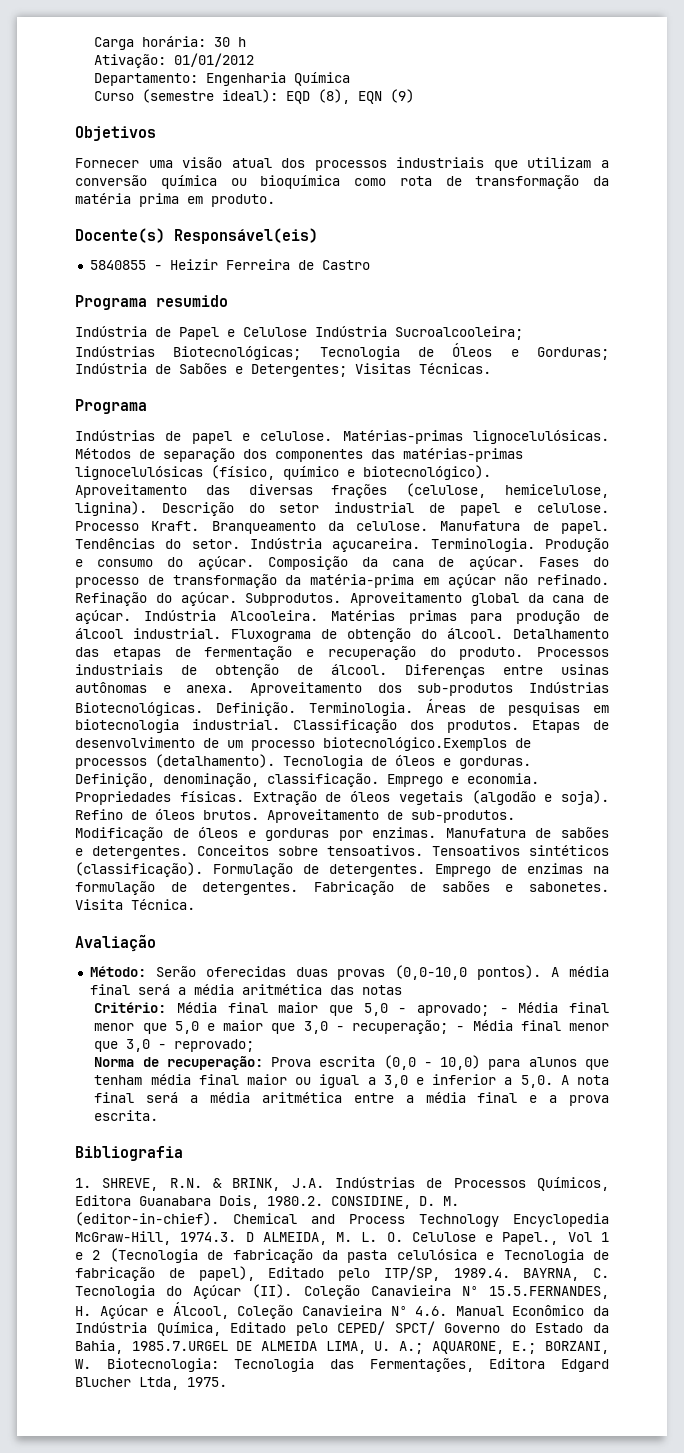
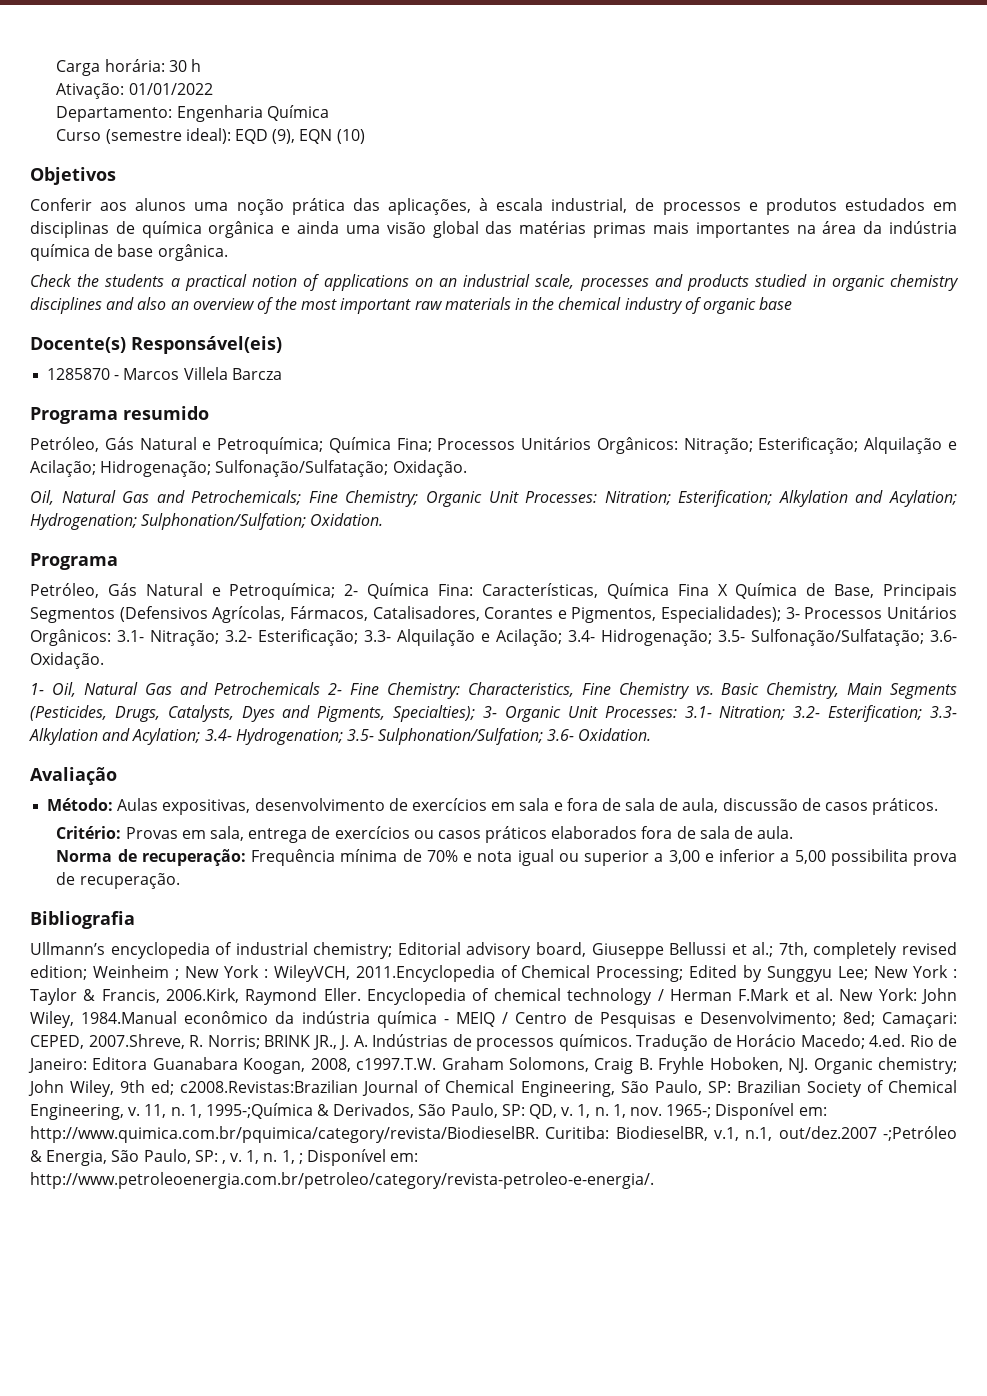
- Ativação: 01/01/2012
+ Ativação: 01/01/2022
- Curso (semestre ideal): EQD (8), EQN (9)
+ Curso (semestre ideal): EQD (9), EQN (10)
  Objetivos
- Fornecer uma visão atual dos processos industriais que utilizam a conversão química ou bioquímica como rota de transformação da matéria prima em produto.
+ Conferir aos alunos uma noção prática das aplicações, à escala industrial, de processos e produtos estudados em disciplinas de química orgânica e ainda uma visão global das matérias primas mais importantes na área da indústria química de base orgânica.
+ Check the students a practical notion of applications on an industrial scale, processes and products studied in organic chemistry disciplines and also an overview of the most important raw materials in the chemical industry of organic base
  Docente(s) Responsável(eis)
- 5840855 - Heizir Ferreira de Castro
+ 1285870 - Marcos Villela Barcza
  Programa resumido
- Indústria de Papel e Celulose Indústria Sucroalcooleira; Indústrias Biotecnológicas; Tecnologia de Óleos e Gorduras; Indústria de Sabões e Detergentes; Visitas Técnicas.
+ Petróleo, Gás Natural e Petroquímica; Química Fina; Processos Unitários Orgânicos: Nitração; Esterificação; Alquilação e Acilação; Hidrogenação; Sulfonação/Sulfatação; Oxidação.
+ Oil, Natural Gas and Petrochemicals; Fine Chemistry; Organic Unit Processes: Nitration; Esterification; Alkylation and Acylation; Hydrogenation; Sulphonation/Sulfation; Oxidation.
  Programa
- Indústrias de papel e celulose. Matérias-primas lignocelulósicas. Métodos de separação dos componentes das matérias-primas lignocelulósicas (físico, químico e biotecnológico). Aproveitamento das diversas frações (celulose, hemicelulose, lignina). Descrição do setor industrial de papel e celulose. Processo Kraft. Branqueamento da celulose. Manufatura de papel. Tendências do setor. Indústria açucareira. Terminologia. Produção e consumo do açúcar. Composição da cana de açúcar. Fases do processo de transformação da matéria-prima em açúcar não refinado. Refinação do açúcar. Subprodutos. Aproveitamento global da cana de açúcar. Indústria Alcooleira. Matérias primas para produção de álcool industrial. Fluxograma de obtenção do álcool. Detalhamento das etapas de fermentação e recuperação do produto. Processos industriais de obtenção de álcool. Diferenças entre usinas autônomas e anexa. Aproveitamento dos sub-produtos Indústrias Biotecnológicas. Definição. Terminologia. Áreas de pesquisas em biotecnologia industrial. Classificação dos produtos. Etapas de desenvolvimento de um processo biotecnológico.Exemplos de processos (detalhamento). Tecnologia de óleos e gorduras. Definição, denominação, classificação. Emprego e economia. Propriedades físicas. Extração de óleos vegetais (algodão e soja). Refino de óleos brutos. Aproveitamento de sub-produtos. Modificação de óleos e gorduras por enzimas. Manufatura de sabões e detergentes. Conceitos sobre tensoativos. Tensoativos sintéticos (classificação). Formulação de detergentes. Emprego de enzimas na formulação de detergentes. Fabricação de sabões e sabonetes. Visita Técnica.
+ Petróleo, Gás Natural e Petroquímica; 2- Química Fina: Características, Química Fina X Química de Base, Principais Segmentos (Defensivos Agrícolas, Fármacos, Catalisadores, Corantes e Pigmentos, Especialidades); 3- Processos Unitários Orgânicos: 3.1- Nitração; 3.2- Esterificação; 3.3- Alquilação e Acilação; 3.4- Hidrogenação; 3.5- Sulfonação/Sulfatação; 3.6- Oxidação.
+ 1- Oil, Natural Gas and Petrochemicals 2- Fine Chemistry: Characteristics, Fine Chemistry vs. Basic Chemistry, Main Segments (Pesticides, Drugs, Catalysts, Dyes and Pigments, Specialties); 3- Organic Unit Processes: 3.1- Nitration; 3.2- Esterification; 3.3- Alkylation and Acylation; 3.4- Hydrogenation; 3.5- Sulphonation/Sulfation; 3.6- Oxidation.
  Avaliação
- Método: Serão oferecidas duas provas (0,0-10,0 pontos). A média final será a média aritmética das notas
- Critério: Média final maior que 5,0 - aprovado; - Média final menor que 5,0 e maior que 3,0 - recuperação; - Média final menor que 3,0 - reprovado;
- Norma de recuperação: Prova escrita (0,0 - 10,0) para alunos que tenham média final maior ou igual a 3,0 e inferior a 5,0. A nota final será a média aritmética entre a média final e a prova escrita.
+ Método: Aulas expositivas, desenvolvimento de exercícios em sala e fora de sala de aula, discussão de casos práticos.
+ Critério: Provas em sala, entrega de exercícios ou casos práticos elaborados fora de sala de aula.
+ Norma de recuperação: Frequência mínima de 70% e nota igual ou superior a 3,00 e inferior a 5,00 possibilita prova de recuperação.
  Bibliografia
- 1. SHREVE, R.N. & BRINK, J.A. Indústrias de Processos Químicos, Editora Guanabara Dois, 1980.2. CONSIDINE, D. M. (editor-in-chief). Chemical and Process Technology Encyclopedia McGraw-Hill, 1974.3. D ALMEIDA, M. L. O. Celulose e Papel., Vol 1 e 2 (Tecnologia de fabricação da pasta celulósica e Tecnologia de fabricação de papel), Editado pelo ITP/SP, 1989.4. BAYRNA, C. Tecnologia do Açúcar (II). Coleção Canavieira Nº 15.5.FERNANDES, H. Açúcar e Álcool, Coleção Canavieira Nº 4.6. Manual Econômico da Indústria Química, Editado pelo CEPED/ SPCT/ Governo do Estado da Bahia, 1985.7.URGEL DE ALMEIDA LIMA, U. A.; AQUARONE, E.; BORZANI, W. Biotecnologia: Tecnologia das Fermentações, Editora Edgard Blucher Ltda, 1975.
+ Ullmann’s encyclopedia of industrial chemistry; Editorial advisory board, Giuseppe Bellussi et al.; 7th, completely revised edition; Weinheim ; New York : WileyVCH, 2011.Encyclopedia of Chemical Processing; Edited by Sunggyu Lee; New York : Taylor & Francis, 2006.Kirk, Raymond Eller. Encyclopedia of chemical technology / Herman F.Mark et al. New York: John Wiley, 1984.Manual econômico da indústria química - MEIQ / Centro de Pesquisas e Desenvolvimento; 8ed; Camaçari: CEPED, 2007.Shreve, R. Norris; BRINK JR., J. A. Indústrias de processos químicos. Tradução de Horácio Macedo; 4.ed. Rio de Janeiro: Editora Guanabara Koogan, 2008, c1997.T.W. Graham Solomons, Craig B. Fryhle Hoboken, NJ. Organic chemistry; John Wiley, 9th ed; c2008.Revistas:Brazilian Journal of Chemical Engineering, São Paulo, SP: Brazilian Society of Chemical Engineering, v. 11, n. 1, 1995-;Química & Derivados, São Paulo, SP: QD, v. 1, n. 1, nov. 1965-; Disponível em: http://www.quimica.com.br/pquimica/category/revista/BiodieselBR. Curitiba: BiodieselBR, v.1, n.1, out/dez.2007 -;Petróleo & Energia, São Paulo, SP: , v. 1, n. 1, ; Disponível em: http://www.petroleoenergia.com.br/petroleo/category/revista-petroleo-e-energia/.

